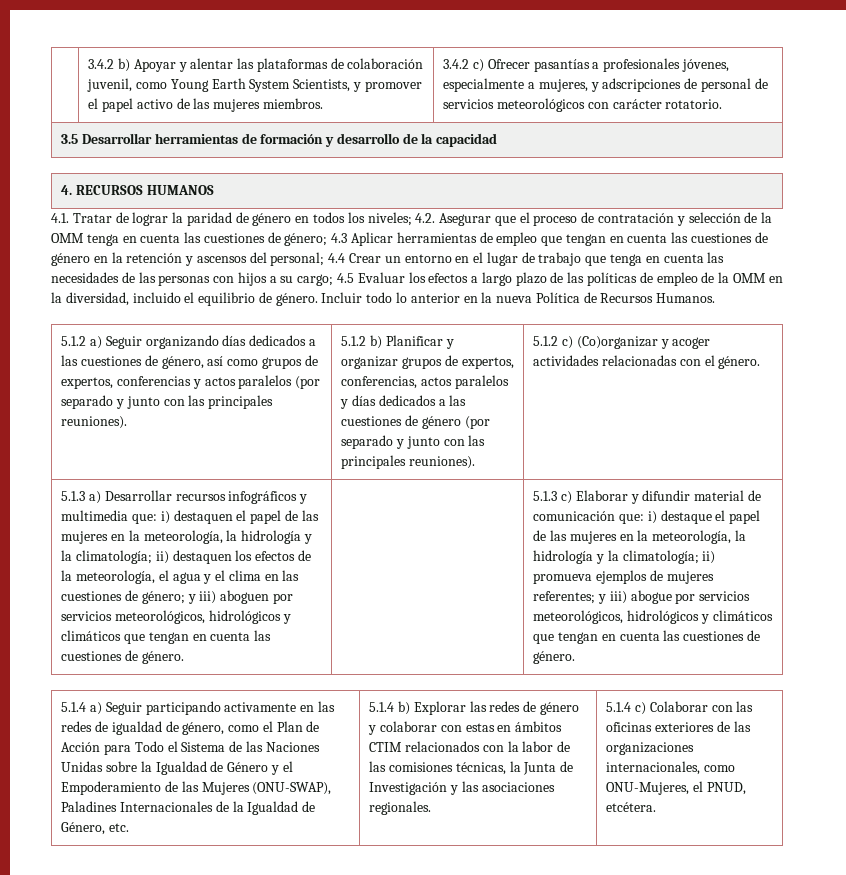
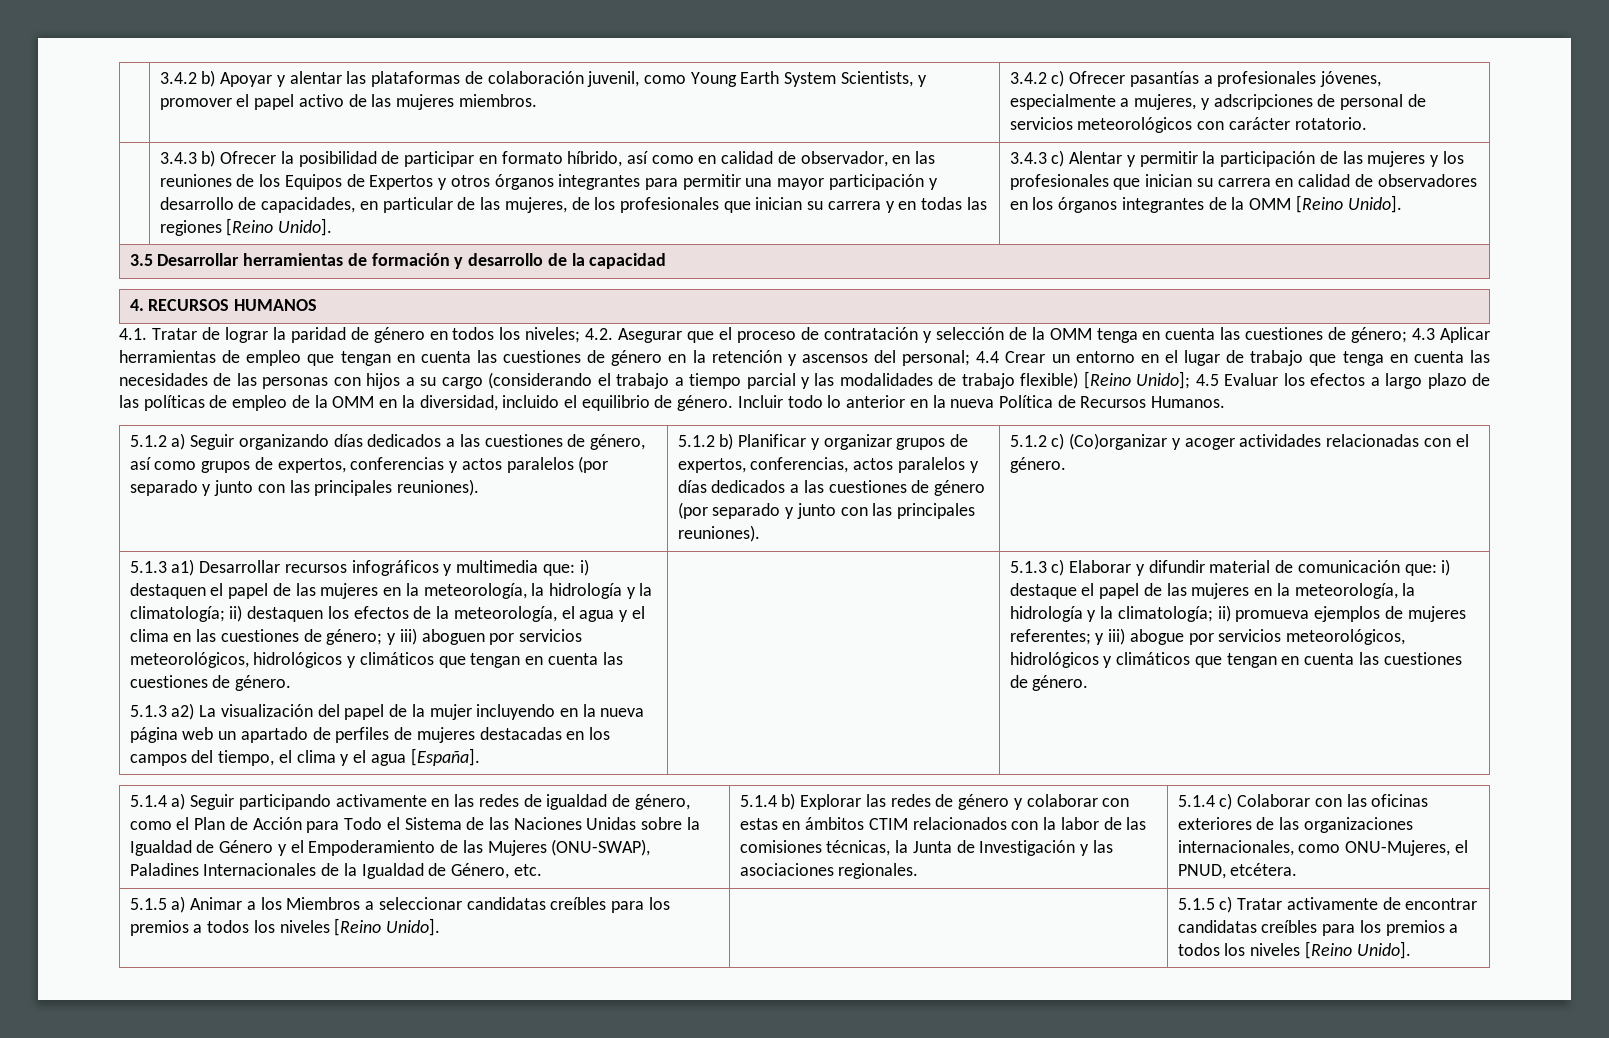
+ 3.4.3 b) Ofrecer la posibilidad de participar en formato híbrido, así como en calidad de observador, en las reuniones de los Equipos de Expertos y otros órganos integrantes para permitir una mayor participación y desarrollo de capacidades, en particular de las mujeres, de los profesionales que inician su carrera y en todas las regiones [Reino Unido]. | 3.4.3 c) Alentar y permitir la participación de las mujeres y los profesionales que inician su carrera en calidad de observadores en los órganos integrantes de la OMM [Reino Unido].
- 4.4 Crear un entorno en el lugar de trabajo que tenga en cuenta las necesidades de las personas con hijos a su cargo;
+ 4.4 Crear un entorno en el lugar de trabajo que tenga en cuenta las necesidades de las personas con hijos a su cargo (considerando el trabajo a tiempo parcial y las modalidades de trabajo flexible) [Reino Unido];
- 5.1.3 a) Desarrollar recursos infográficos y multimedia que: i) destaquen el papel de las mujeres en la meteorología, la hidrología y la climatología; ii) destaquen los efectos de la meteorología, el agua y el clima en las cuestiones de género; y iii) aboguen por servicios meteorológicos, hidrológicos y climáticos que tengan en cuenta las cuestiones de género.
+ 5.1.3 a1) Desarrollar recursos infográficos y multimedia que: i) destaquen el papel de las mujeres en la meteorología, la hidrología y la climatología; ii) destaquen los efectos de la meteorología, el agua y el clima en las cuestiones de género; y iii) aboguen por servicios meteorológicos, hidrológicos y climáticos que tengan en cuenta las cuestiones de género.
+ 5.1.3 a2) La visualización del papel de la mujer incluyendo en la nueva página web un apartado de perfiles de mujeres destacadas en los campos del tiempo, el clima y el agua [España].
+ 5.1.5 a) Animar a los Miembros a seleccionar candidatas creíbles para los premios a todos los niveles [Reino Unido]. | | 5.1.5 c) Tratar activamente de encontrar candidatas creíbles para los premios a todos los niveles [Reino Unido].

